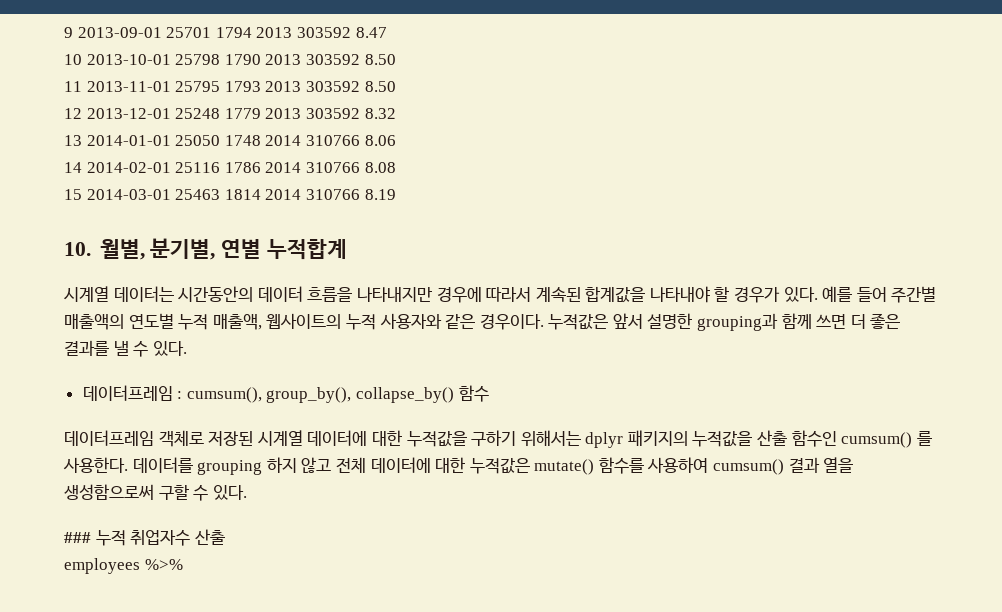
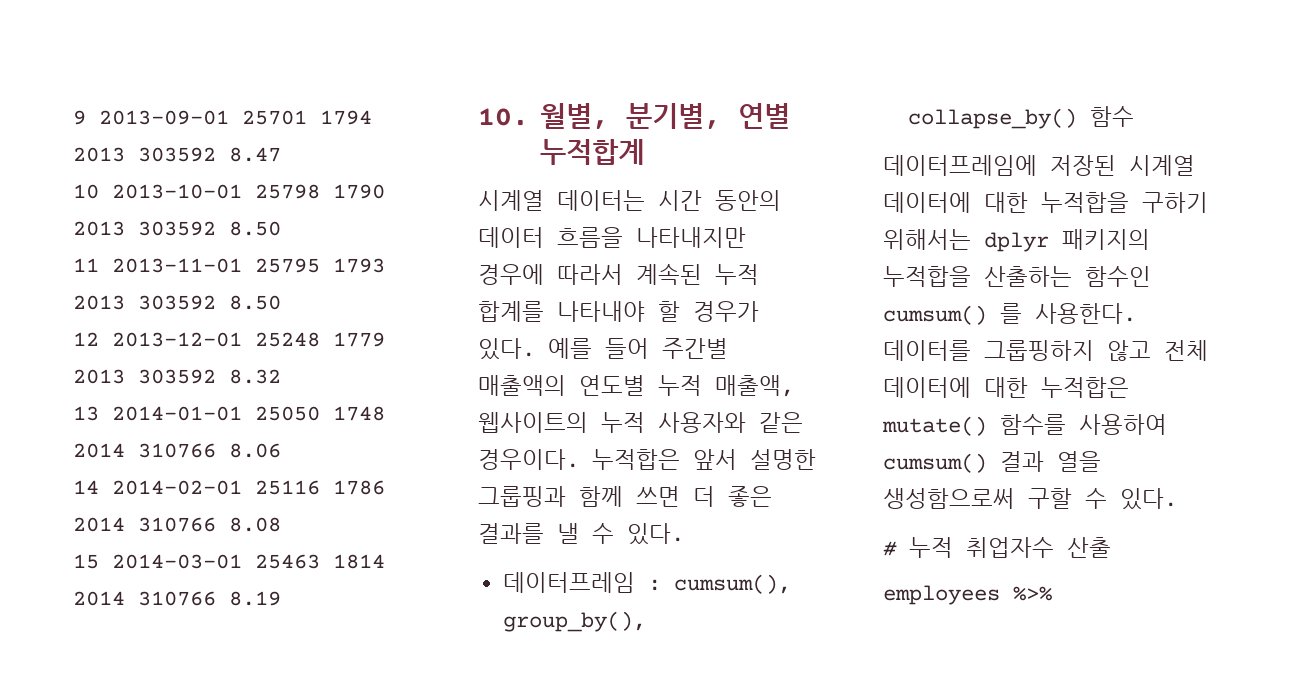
- 시계열 데이터는 시간동안의 데이터 흐름을 나타내지만 경우에 따라서 계속된 합계값을 나타내야 할 경우가 있다.
+ 시계열 데이터는 시간 동안의 데이터 흐름을 나타내지만 경우에 따라서 계속된 누적 합계를 나타내야 할 경우가 있다.
- 누적값은 앞서 설명한 grouping과 함께 쓰면 더 좋은 결과를 낼 수 있다.
+ 누적합은 앞서 설명한 그룹핑과 함께 쓰면 더 좋은 결과를 낼 수 있다.
- 데이터프레임 객체로 저장된 시계열 데이터에 대한 누적값을 구하기 위해서는 dplyr 패키지의 누적값을 산출 함수인 cumsum() 를 사용한다.
+ 데이터프레임에 저장된 시계열 데이터에 대한 누적합을 구하기 위해서는 dplyr 패키지의 누적합을 산출하는 함수인 cumsum() 를 사용한다.
- 데이터를 grouping 하지 않고 전체 데이터에 대한 누적값은 mutate() 함수를 사용하여 cumsum() 결과 열을 생성함으로써 구할 수 있다.
+ 데이터를 그룹핑하지 않고 전체 데이터에 대한 누적합은 mutate() 함수를 사용하여 cumsum() 결과 열을 생성함으로써 구할 수 있다.
- ### 누적 취업자수 산출
+ # 누적 취업자수 산출

